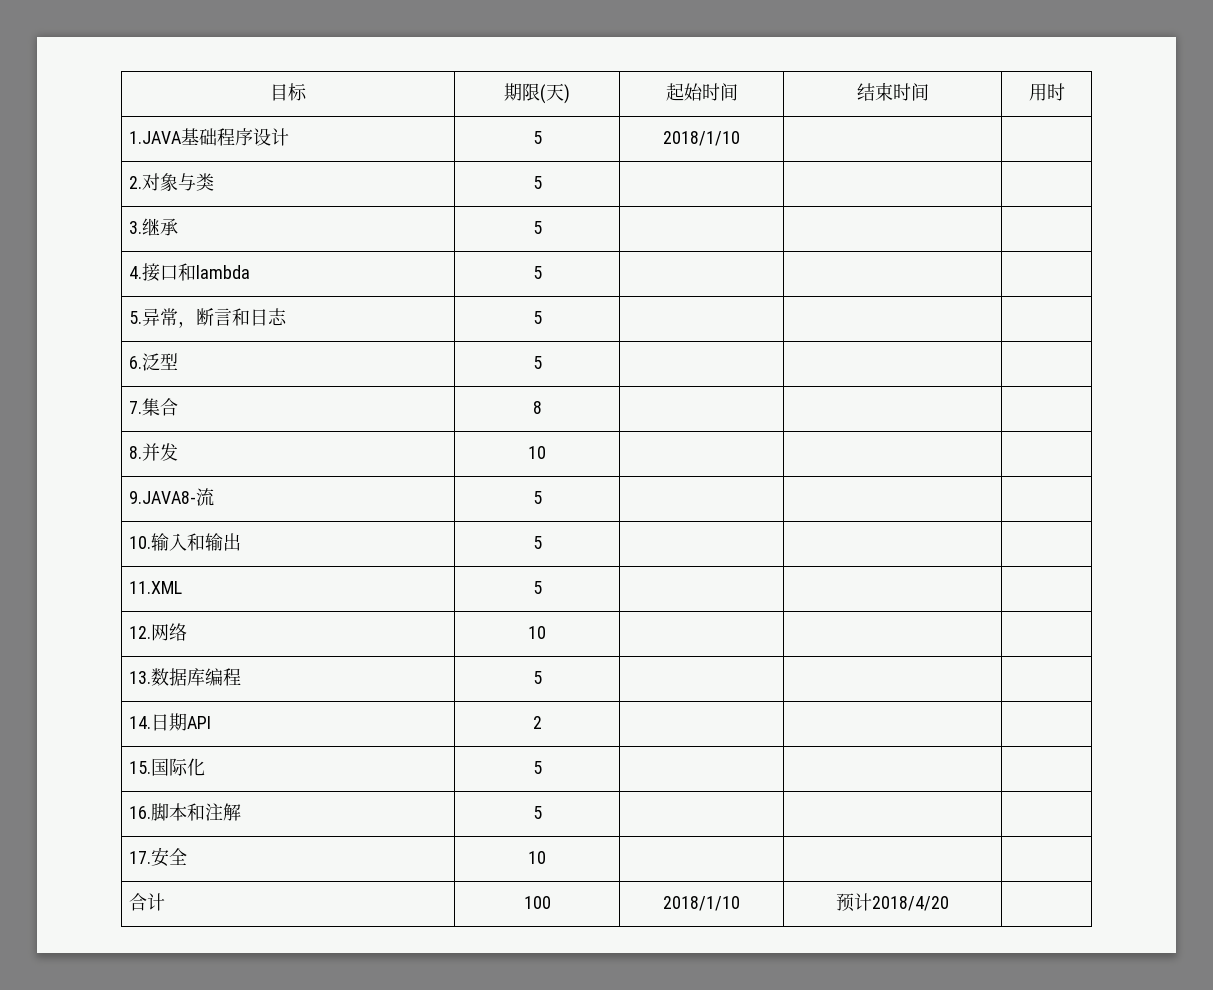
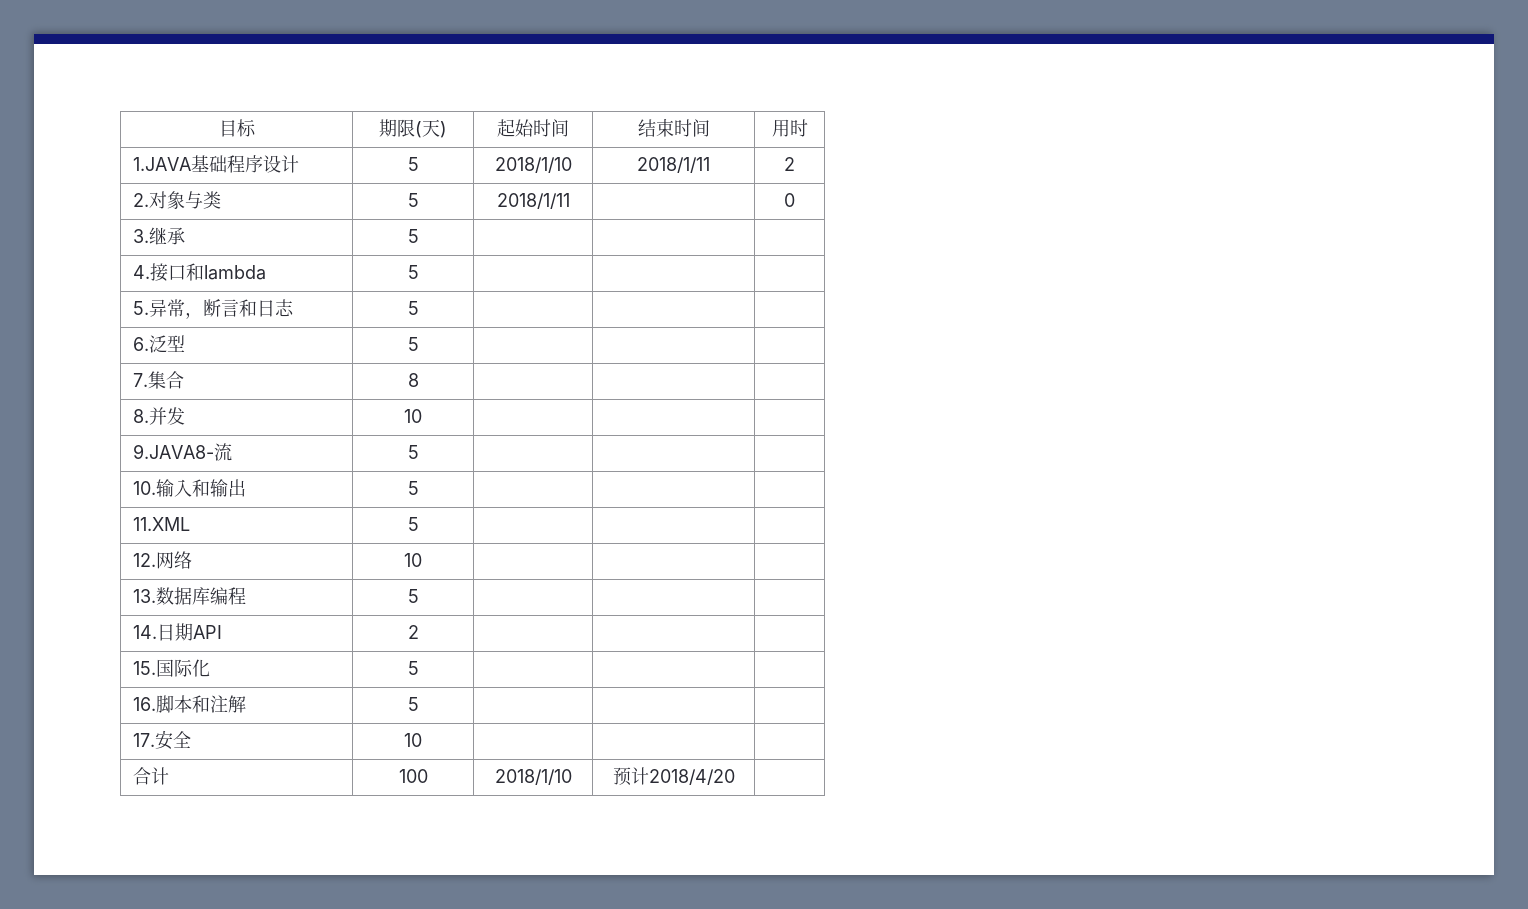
- 1.JAVA基础程序设计 | 5 | 2018/1/10 | |
+ 1.JAVA基础程序设计 | 5 | 2018/1/10 | 2018/1/11 | 2
- 2.对象与类 | 5 | | |
+ 2.对象与类 | 5 | 2018/1/11 | | 0

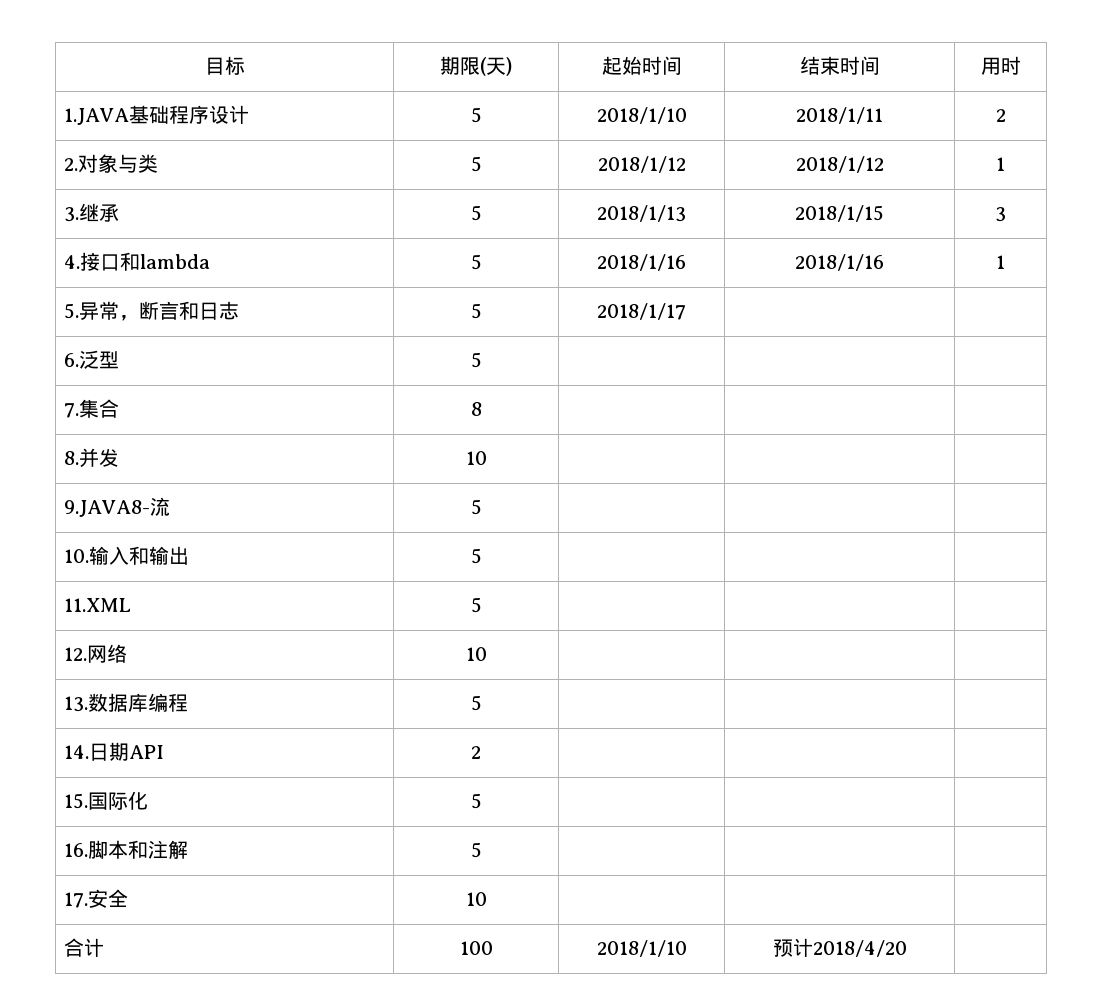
- 2.对象与类 | 5 | 2018/1/11 | | 0
+ 2.对象与类 | 5 | 2018/1/12 | 2018/1/12 | 1
- 3.继承 | 5 | | |
+ 3.继承 | 5 | 2018/1/13 | 2018/1/15 | 3
- 4.接口和lambda | 5 | | |
+ 4.接口和lambda | 5 | 2018/1/16 | 2018/1/16 | 1
- 5.异常，断言和日志 | 5 | | |
+ 5.异常，断言和日志 | 5 | 2018/1/17 | |

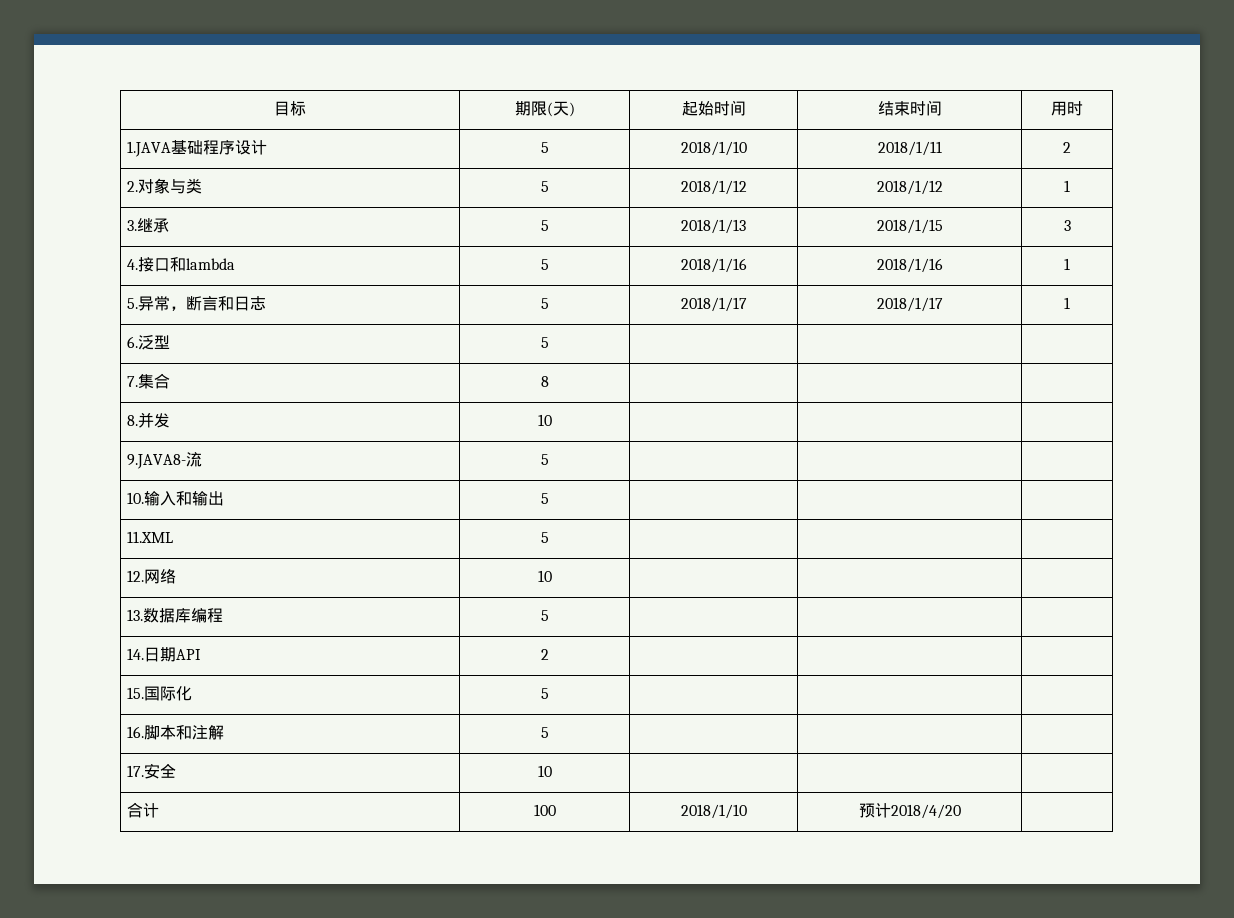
- 5.异常，断言和日志 | 5 | 2018/1/17 | |
+ 5.异常，断言和日志 | 5 | 2018/1/17 | 2018/1/17 | 1

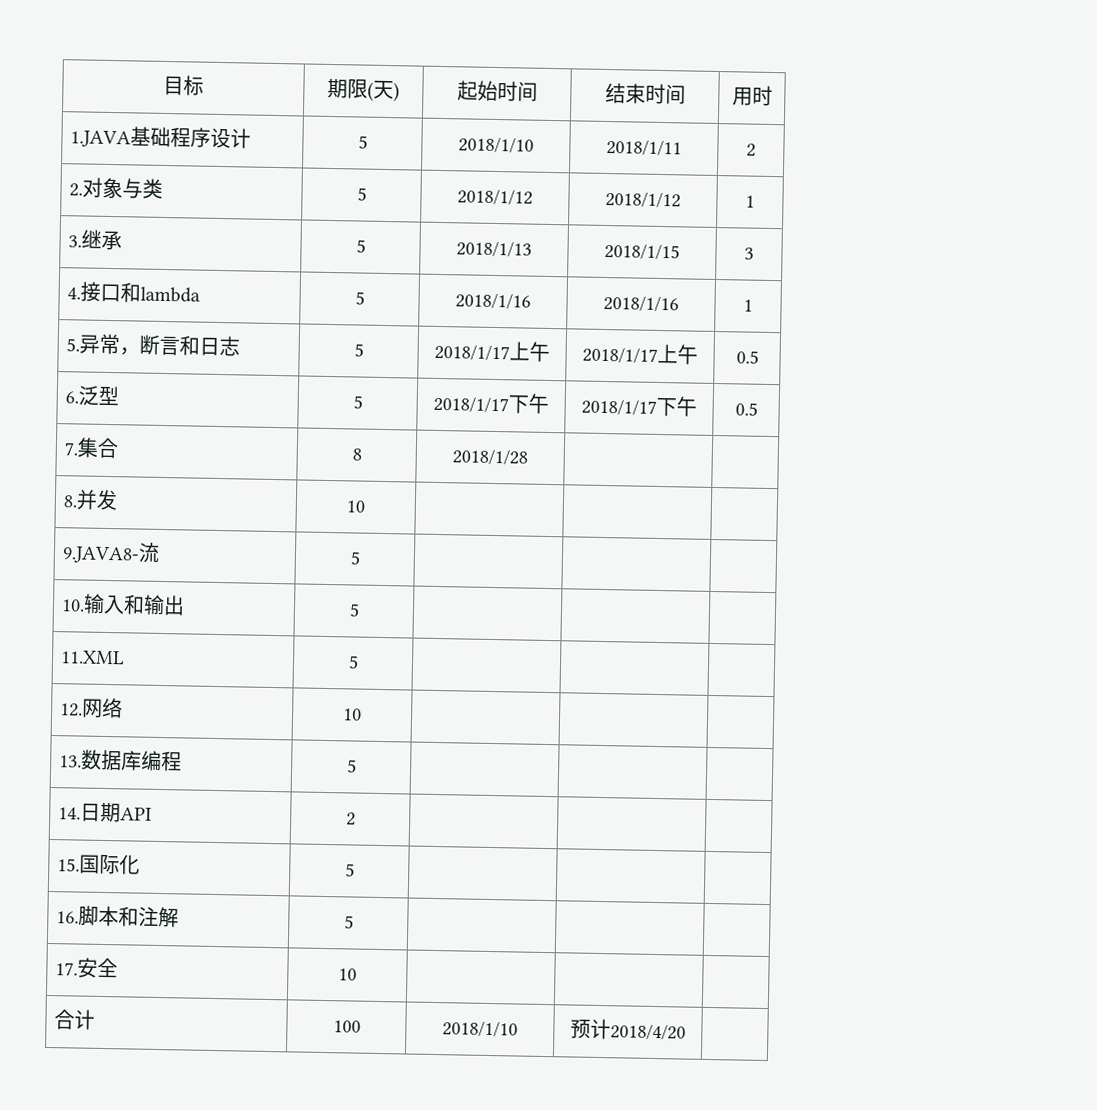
- 5.异常，断言和日志 | 5 | 2018/1/17 | 2018/1/17 | 1
+ 5.异常，断言和日志 | 5 | 2018/1/17上午 | 2018/1/17上午 | 0.5
- 6.泛型 | 5 | | |
+ 6.泛型 | 5 | 2018/1/17下午 | 2018/1/17下午 | 0.5
- 7.集合 | 8 | | |
+ 7.集合 | 8 | 2018/1/28 | |

